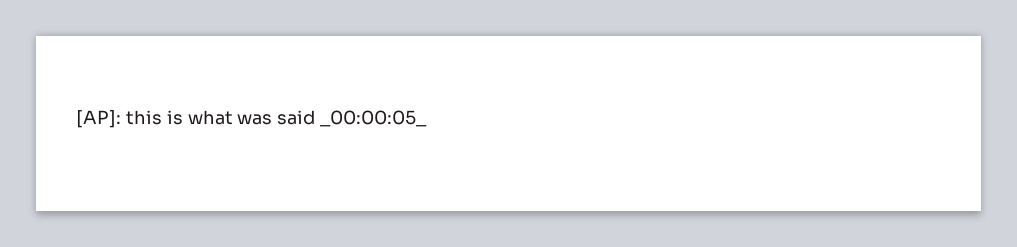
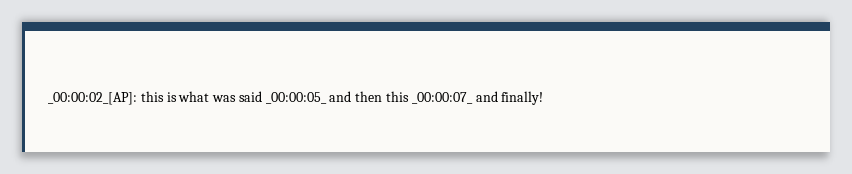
- [AP]: this is what was said _00:00:05_
+ _00:00:02_[AP]: this is what was said _00:00:05_ and then this _00:00:07_ and finally!

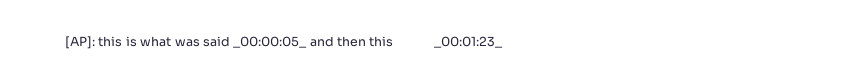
- _00:00:02_[AP]: this is what was said _00:00:05_ and then this _00:00:07_ and finally!
+ [AP]: this is what was said _00:00:05_ and then this _00:01:23_

